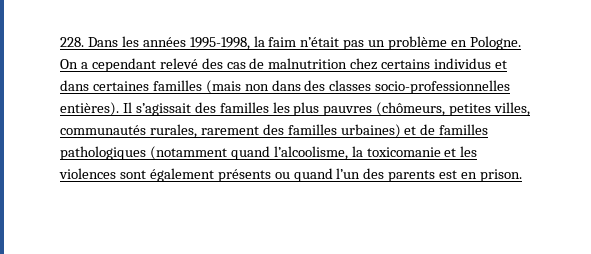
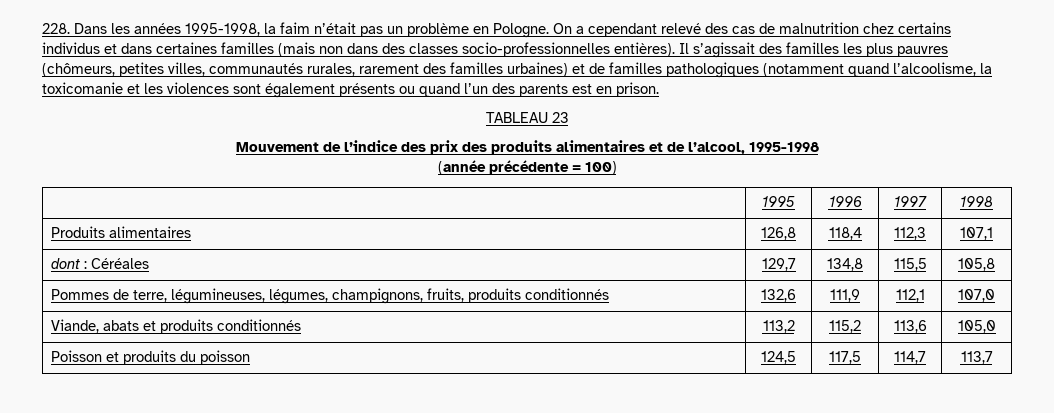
+ TABLEAU 23
+ Mouvement de l’indice des prix des produits alimentaires et de l’alcool, 1995-1998
+ (année précédente = 100)
+ | 1995 | 1996 | 1997 | 1998
+ Produits alimentaires | 126,8 | 118,4 | 112,3 | 107,1
+ dont : Céréales | 129,7 | 134,8 | 115,5 | 105,8
+ Pommes de terre, légumineuses, légumes, champignons, fruits, produits conditionnés | 132,6 | 111,9 | 112,1 | 107,0
+ Viande, abats et produits conditionnés | 113,2 | 115,2 | 113,6 | 105,0
+ Poisson et produits du poisson | 124,5 | 117,5 | 114,7 | 113,7

